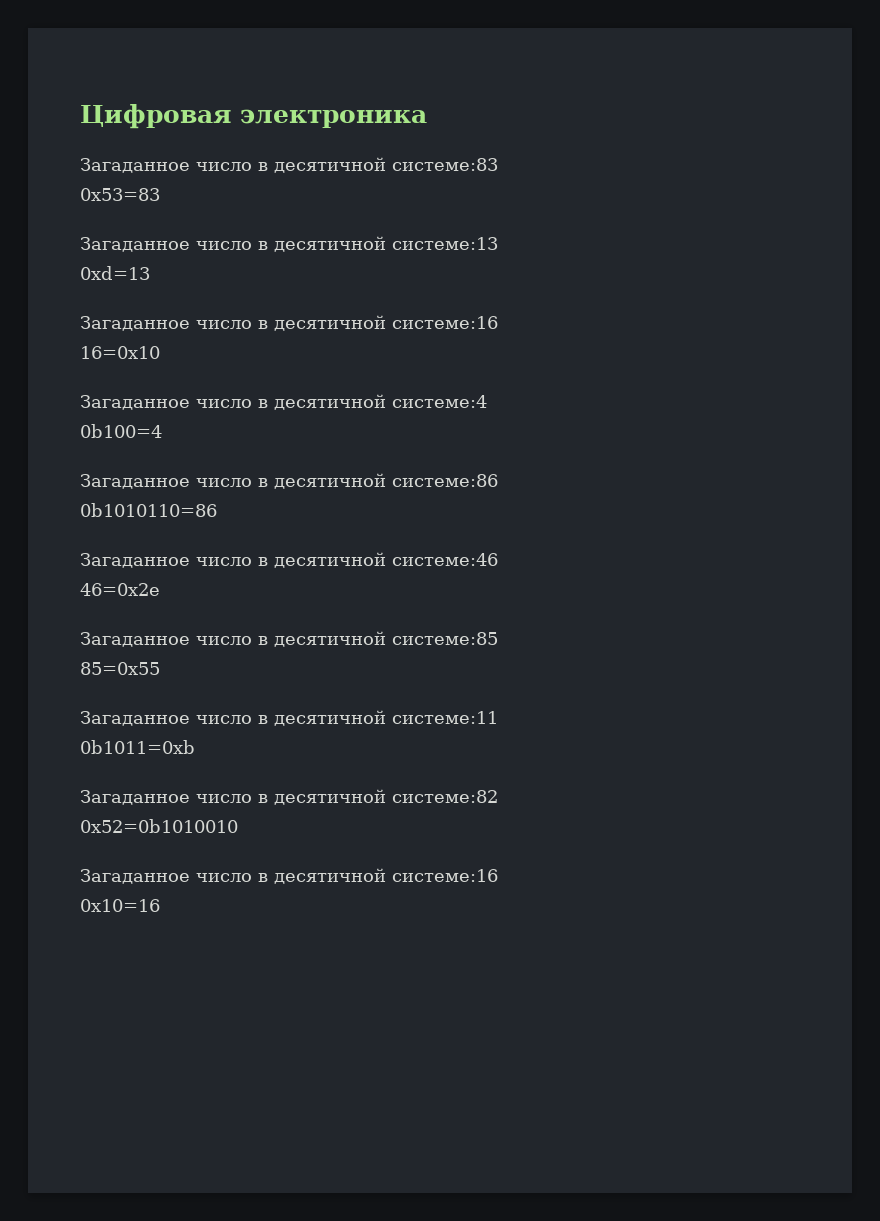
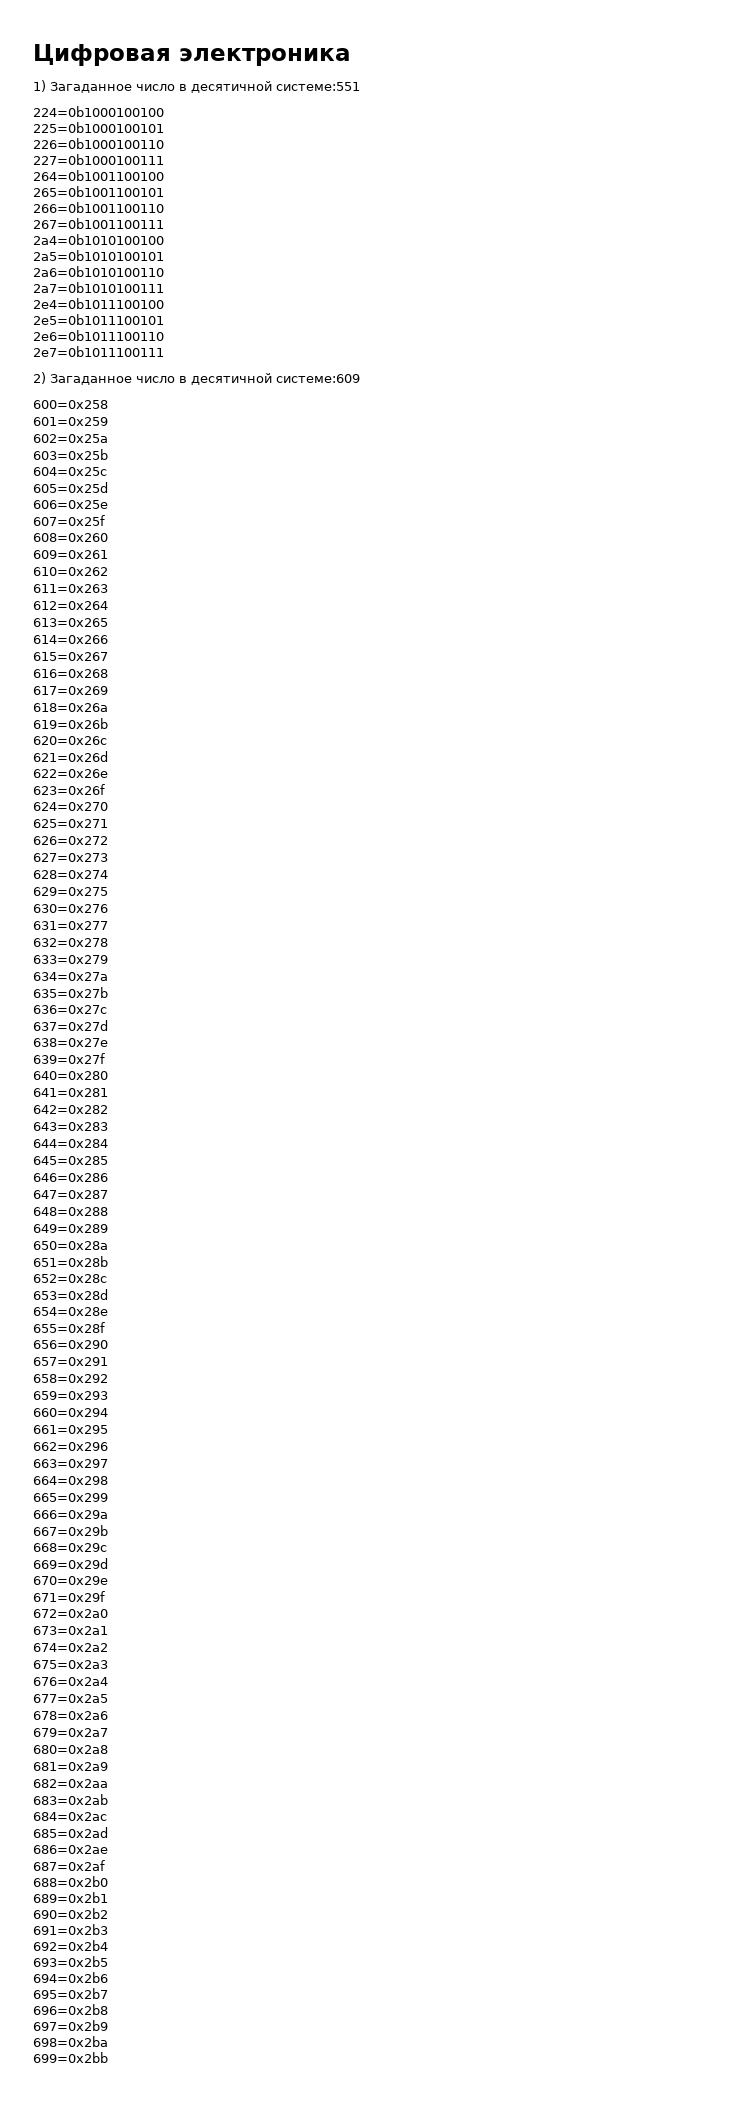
- Загаданное число в десятичной системе:83
- 0x53=83
- Загаданное число в десятичной системе:13
- 0xd=13
- Загаданное число в десятичной системе:16
- 16=0x10
- Загаданное число в десятичной системе:4
- 0b100=4
- Загаданное число в десятичной системе:86
- 0b1010110=86
- Загаданное число в десятичной системе:46
- 46=0x2e
- Загаданное число в десятичной системе:85
- 85=0x55
- Загаданное число в десятичной системе:11
- 0b1011=0xb
- Загаданное число в десятичной системе:82
- 0x52=0b1010010
- Загаданное число в десятичной системе:16
- 0x10=16
+ 1) Загаданное число в десятичной системе:551
+ 224=0b1000100100
+ 225=0b1000100101
+ 226=0b1000100110
+ 227=0b1000100111
+ 264=0b1001100100
+ 265=0b1001100101
+ 266=0b1001100110
+ 267=0b1001100111
+ 2a4=0b1010100100
+ 2a5=0b1010100101
+ 2a6=0b1010100110
+ 2a7=0b1010100111
+ 2e4=0b1011100100
+ 2e5=0b1011100101
+ 2e6=0b1011100110
+ 2e7=0b1011100111
+ 2) Загаданное число в десятичной системе:609
+ 600=0x258
+ 601=0x259
+ 602=0x25a
+ 603=0x25b
+ 604=0x25c
+ 605=0x25d
+ 606=0x25e
+ 607=0x25f
+ 608=0x260
+ 609=0x261
+ 610=0x262
+ 611=0x263
+ 612=0x264
+ 613=0x265
+ 614=0x266
+ 615=0x267
+ 616=0x268
+ 617=0x269
+ 618=0x26a
+ 619=0x26b
+ 620=0x26c
+ 621=0x26d
+ 622=0x26e
+ 623=0x26f
+ 624=0x270
+ 625=0x271
+ 626=0x272
+ 627=0x273
+ 628=0x274
+ 629=0x275
+ 630=0x276
+ 631=0x277
+ 632=0x278
+ 633=0x279
+ 634=0x27a
+ 635=0x27b
+ 636=0x27c
+ 637=0x27d
+ 638=0x27e
+ 639=0x27f
+ 640=0x280
+ 641=0x281
+ 642=0x282
+ 643=0x283
+ 644=0x284
+ 645=0x285
+ 646=0x286
+ 647=0x287
+ 648=0x288
+ 649=0x289
+ 650=0x28a
+ 651=0x28b
+ 652=0x28c
+ 653=0x28d
+ 654=0x28e
+ 655=0x28f
+ 656=0x290
+ 657=0x291
+ 658=0x292
+ 659=0x293
+ 660=0x294
+ 661=0x295
+ 662=0x296
+ 663=0x297
+ 664=0x298
+ 665=0x299
+ 666=0x29a
+ 667=0x29b
+ 668=0x29c
+ 669=0x29d
+ 670=0x29e
+ 671=0x29f
+ 672=0x2a0
+ 673=0x2a1
+ 674=0x2a2
+ 675=0x2a3
+ 676=0x2a4
+ 677=0x2a5
+ 678=0x2a6
+ 679=0x2a7
+ 680=0x2a8
+ 681=0x2a9
+ 682=0x2aa
+ 683=0x2ab
+ 684=0x2ac
+ 685=0x2ad
+ 686=0x2ae
+ 687=0x2af
+ 688=0x2b0
+ 689=0x2b1
+ 690=0x2b2
+ 691=0x2b3
+ 692=0x2b4
+ 693=0x2b5
+ 694=0x2b6
+ 695=0x2b7
+ 696=0x2b8
+ 697=0x2b9
+ 698=0x2ba
+ 699=0x2bb

